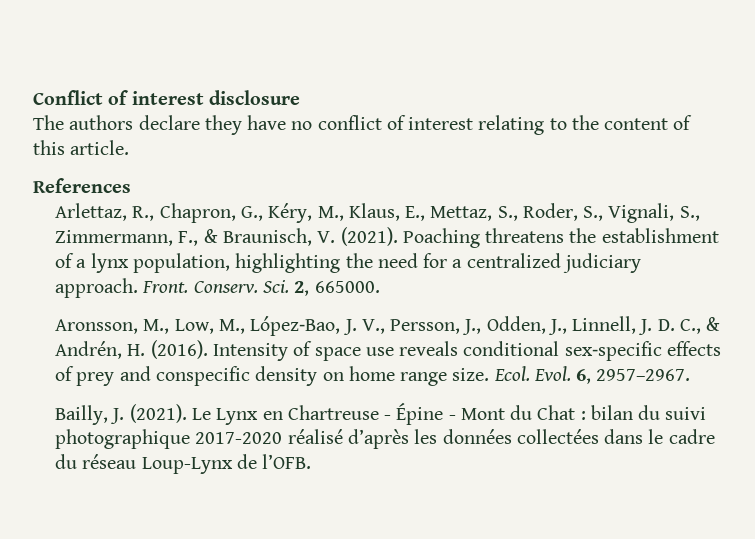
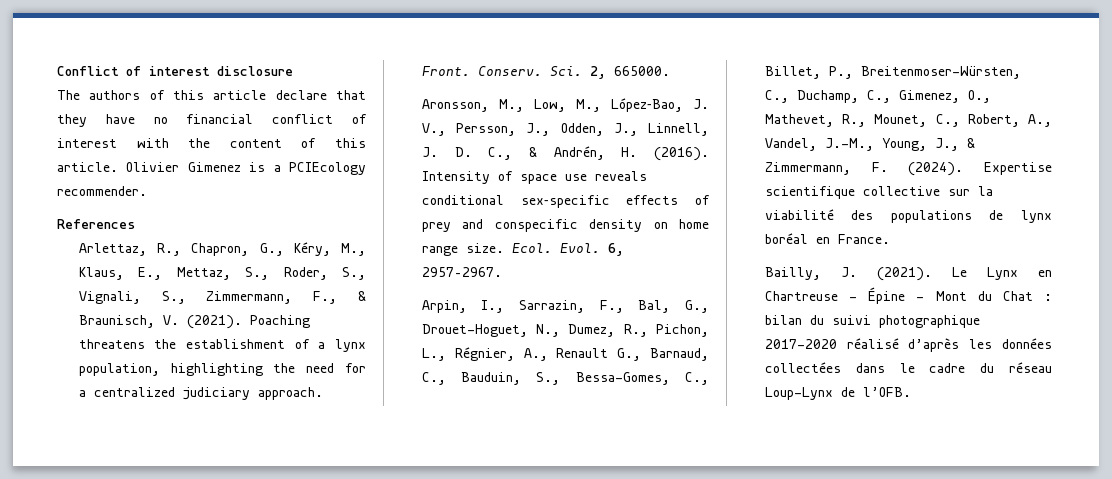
- The authors declare they have no conflict of interest relating to the content of this article.
+ The authors of this article declare that they have no financial conflict of interest with the content of this article. Olivier Gimenez is a PCIEcology recommender.
+ Arpin, I., Sarrazin, F., Bal, G., Drouet-Hoguet, N., Dumez, R., Pichon, L., Régnier, A., Renault G., Barnaud, C., Bauduin, S., Bessa-Gomes, C., Billet, P., Breitenmoser-Würsten, C., Duchamp, C., Gimenez, O., Mathevet, R., Mounet, C., Robert, A., Vandel, J.-M., Young, J., & Zimmermann, F. (2024). Expertise scientifique collective sur la viabilité des populations de lynx boréal en France.

